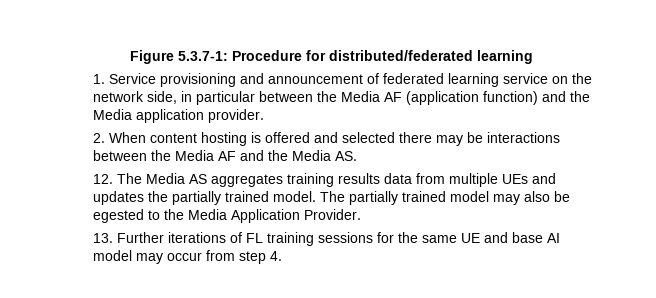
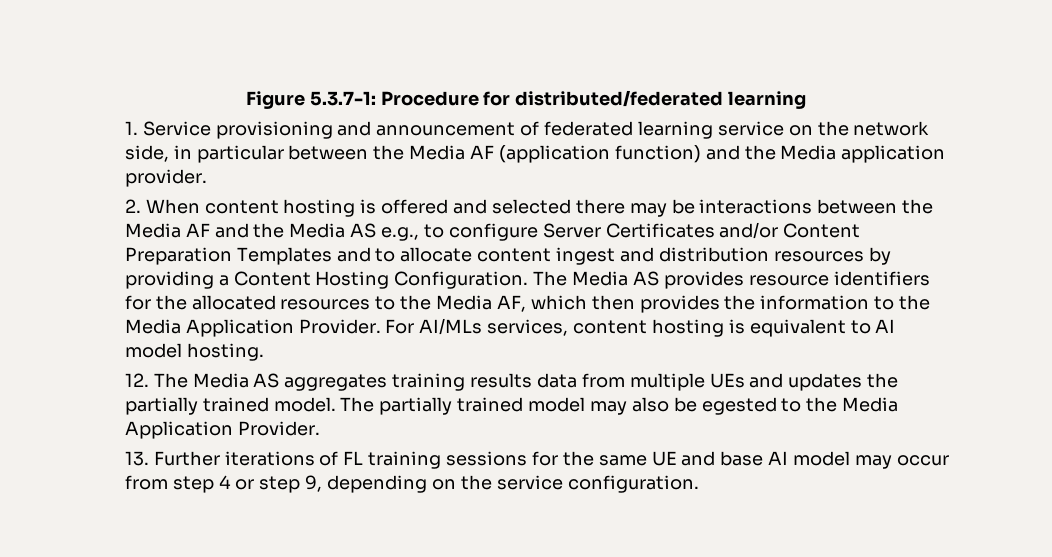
- 2. When content hosting is offered and selected there may be interactions between the Media AF and the Media AS.
+ 2. When content hosting is offered and selected there may be interactions between the Media AF and the Media AS e.g., to configure Server Certificates and/or Content Preparation Templates and to allocate content ingest and distribution resources by providing a Content Hosting Configuration. The Media AS provides resource identifiers for the allocated resources to the Media AF, which then provides the information to the Media Application Provider. For AI/MLs services, content hosting is equivalent to AI model hosting.
- 13. Further iterations of FL training sessions for the same UE and base AI model may occur from step 4.
+ 13. Further iterations of FL training sessions for the same UE and base AI model may occur from step 4 or step 9, depending on the service configuration.

